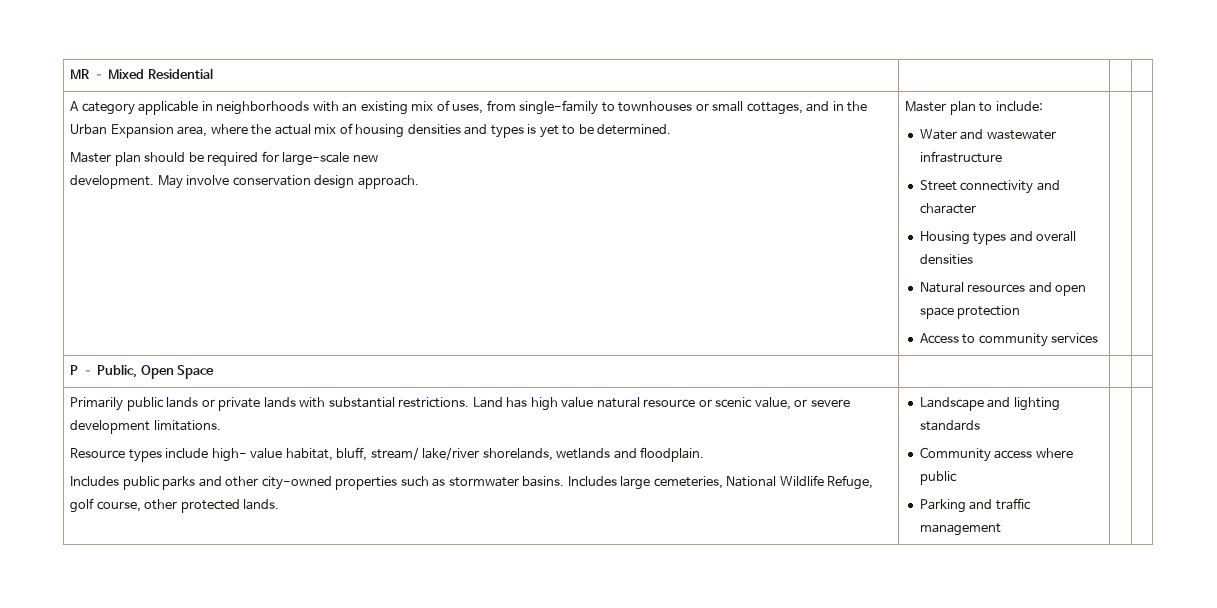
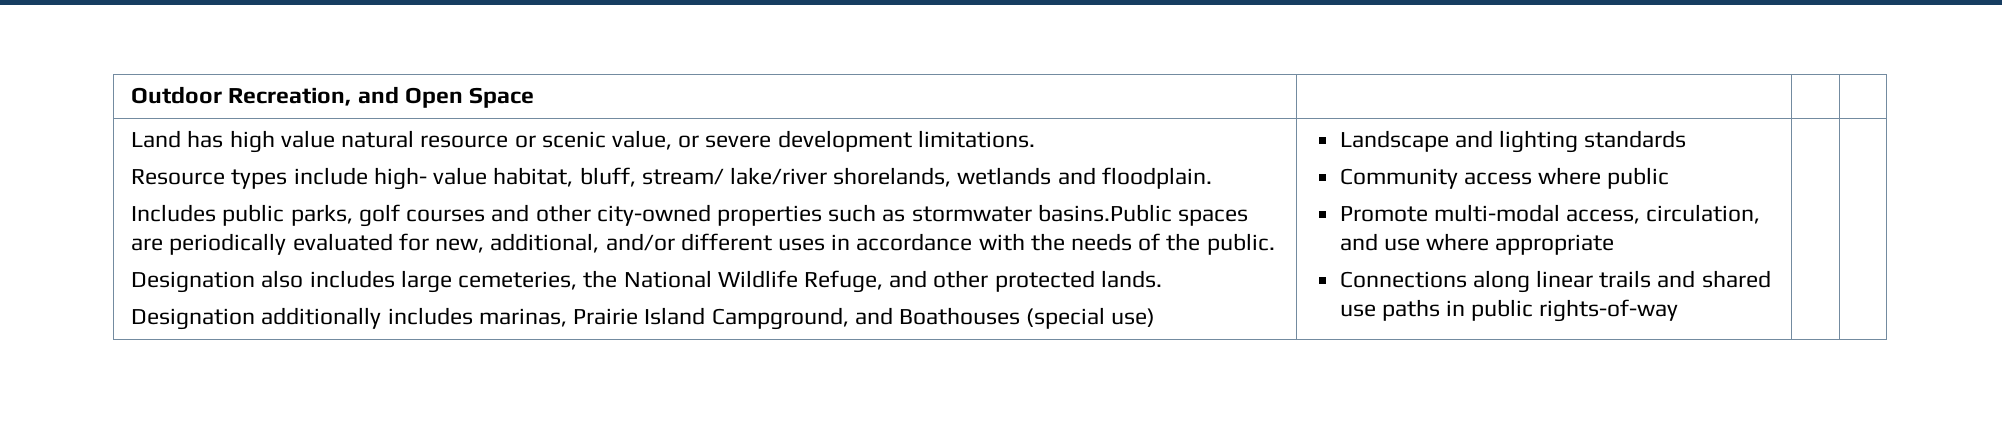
- MR – Mixed Residential | | |
- A category applicable in neighborhoods with an existing mix of uses, from single-family to townhouses or small cottages, and in the Urban Expansion area, where the actual mix of housing densities and types is yet to be determined.
- Master plan should be required for large-scale new
- development. May involve conservation design approach. | Master plan to include:
- Water and wastewater infrastructure
- Street connectivity and character
- Housing types and overall densities
- Natural resources and open space protection
- Access to community services | |
- P – Public, Open Space | | |
- Primarily public lands or private lands with substantial restrictions. Land has high value natural resource or scenic value, or severe development limitations.
+ Outdoor Recreation, and Open Space | | |
+ Land has high value natural resource or scenic value, or severe development limitations.
- Includes public parks and other city-owned properties such as stormwater basins. Includes large cemeteries, National Wildlife Refuge, golf course, other protected lands.
+ Includes public parks, golf courses and other city-owned properties such as stormwater basins.Public spaces are periodically evaluated for new, additional, and/or different uses in accordance with the needs of the public.
+ Designation also includes large cemeteries, the National Wildlife Refuge, and other protected lands.
+ Designation additionally includes marinas, Prairie Island Campground, and Boathouses (special use)
- Parking and traffic management
+ Promote multi-modal access, circulation, and use where appropriate
+ Connections along linear trails and shared use paths in public rights-of-way

